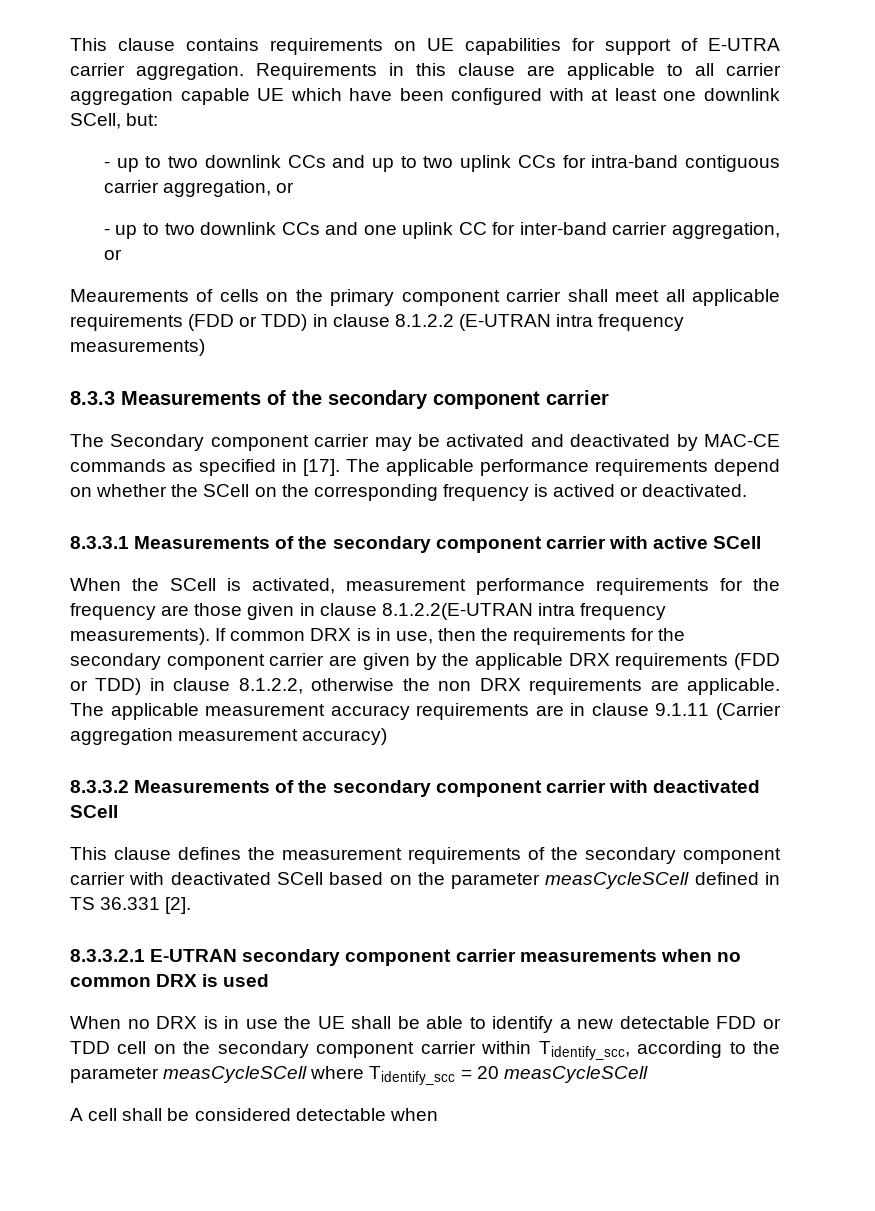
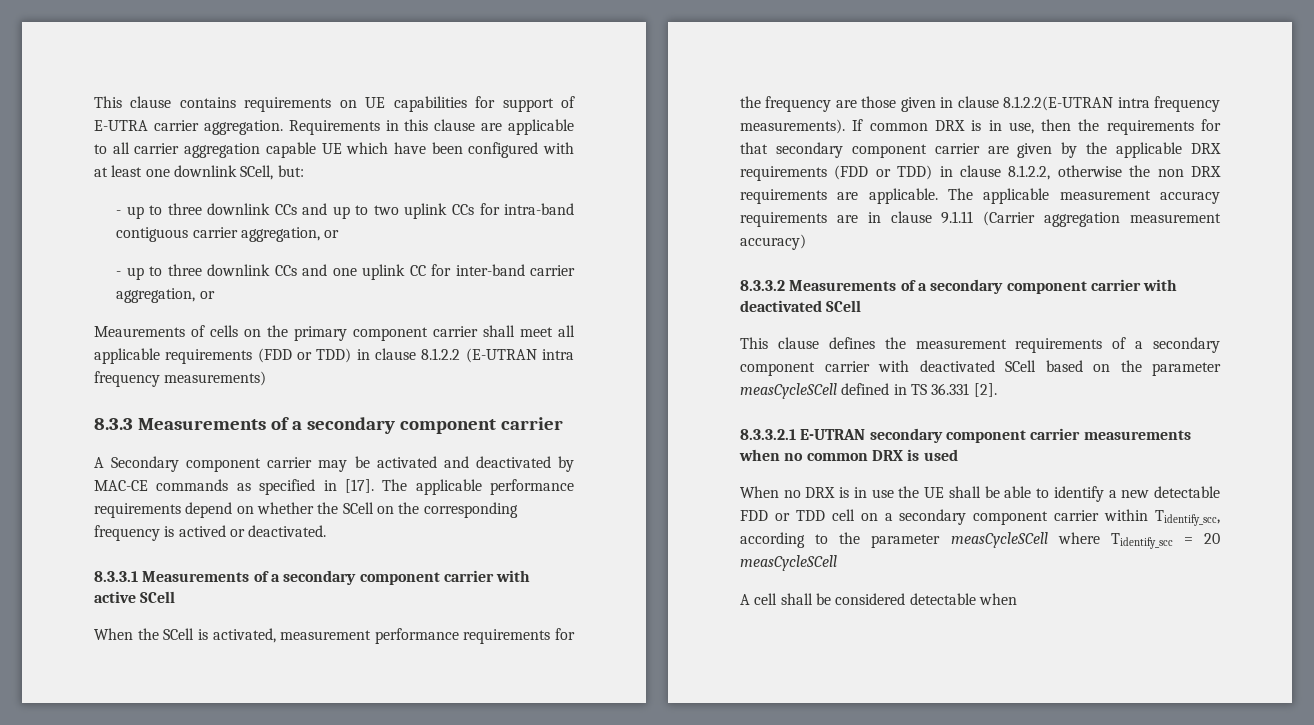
- - up to two downlink CCs and up to two uplink CCs for intra-band contiguous carrier aggregation, or
+ - up to three downlink CCs and up to two uplink CCs for intra-band contiguous carrier aggregation, or
- - up to two downlink CCs and one uplink CC for inter-band carrier aggregation, or
+ - up to three downlink CCs and one uplink CC for inter-band carrier aggregation, or
- 8.3.3 Measurements of the secondary component carrier
+ 8.3.3 Measurements of a secondary component carrier
- The Secondary component carrier may be activated and deactivated by MAC-CE commands as specified in [17].
+ A Secondary component carrier may be activated and deactivated by MAC-CE commands as specified in [17].
- 8.3.3.1 Measurements of the secondary component carrier with active SCell
+ 8.3.3.1 Measurements of a secondary component carrier with active SCell
- If common DRX is in use, then the requirements for the secondary component carrier are given by the applicable DRX requirements (FDD or TDD) in clause 8.1.2.2, otherwise the non DRX requirements are applicable.
+ If common DRX is in use, then the requirements for that secondary component carrier are given by the applicable DRX requirements (FDD or TDD) in clause 8.1.2.2, otherwise the non DRX requirements are applicable.
- 8.3.3.2 Measurements of the secondary component carrier with deactivated SCell
+ 8.3.3.2 Measurements of a secondary component carrier with deactivated SCell
- This clause defines the measurement requirements of the secondary component carrier with deactivated SCell based on the parameter measCycleSCell defined in TS 36.331 [2].
+ This clause defines the measurement requirements of a secondary component carrier with deactivated SCell based on the parameter measCycleSCell defined in TS 36.331 [2].
- When no DRX is in use the UE shall be able to identify a new detectable FDD or TDD cell on the secondary component carrier within Tidentify_scc, according to the parameter measCycleSCell where Tidentify_scc = 20 measCycleSCell
+ When no DRX is in use the UE shall be able to identify a new detectable FDD or TDD cell on a secondary component carrier within Tidentify_scc, according to the parameter measCycleSCell where Tidentify_scc = 20 measCycleSCell

